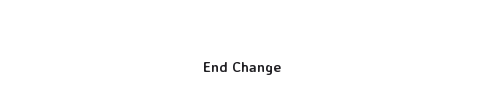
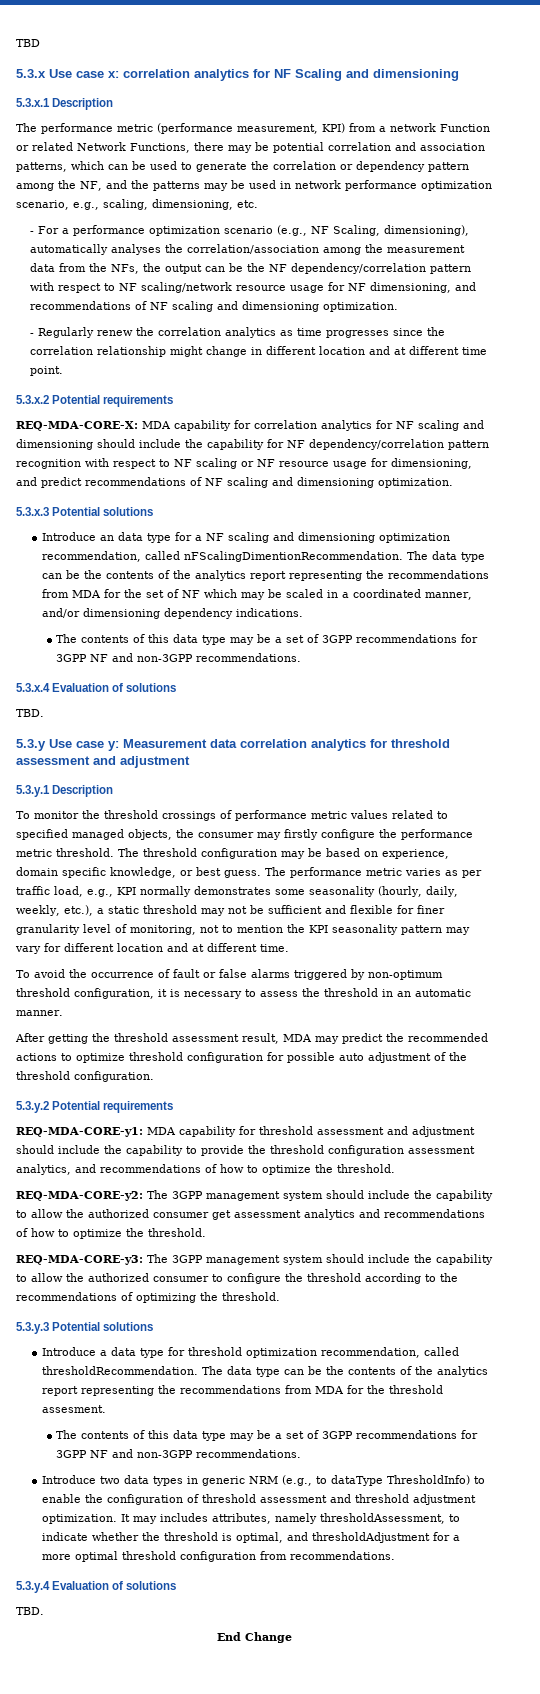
+ TBD
+ 5.3.x Use case x: correlation analytics for NF Scaling and dimensioning
+ 5.3.x.1 Description
+ The performance metric (performance measurement, KPI) from a network Function or related Network Functions, there may be potential correlation and association patterns, which can be used to generate the correlation or dependency pattern among the NF, and the patterns may be used in network performance optimization scenario, e.g., scaling, dimensioning, etc.
+ - For a performance optimization scenario (e.g., NF Scaling, dimensioning), automatically analyses the correlation/association among the measurement data from the NFs, the output can be the NF dependency/correlation pattern with respect to NF scaling/network resource usage for NF dimensioning, and recommendations of NF scaling and dimensioning optimization.
+ - Regularly renew the correlation analytics as time progresses since the correlation relationship might change in different location and at different time point.
+ 5.3.x.2 Potential requirements
+ REQ-MDA-CORE-X: MDA capability for correlation analytics for NF scaling and dimensioning should include the capability for NF dependency/correlation pattern recognition with respect to NF scaling or NF resource usage for dimensioning, and predict recommendations of NF scaling and dimensioning optimization.
+ 5.3.x.3 Potential solutions
+ Introduce an data type for a NF scaling and dimensioning optimization recommendation, called nFScalingDimentionRecommendation. The data type can be the contents of the analytics report representing the recommendations from MDA for the set of NF which may be scaled in a coordinated manner, and/or dimensioning dependency indications.
+ The contents of this data type may be a set of 3GPP recommendations for 3GPP NF and non-3GPP recommendations.
+ 5.3.x.4 Evaluation of solutions
+ TBD.
+ 5.3.y Use case y: Measurement data correlation analytics for threshold assessment and adjustment
+ 5.3.y.1 Description
+ To monitor the threshold crossings of performance metric values related to specified managed objects, the consumer may firstly configure the performance metric threshold. The threshold configuration may be based on experience, domain specific knowledge, or best guess. The performance metric varies as per traffic load, e.g., KPI normally demonstrates some seasonality (hourly, daily, weekly, etc.), a static threshold may not be sufficient and flexible for finer granularity level of monitoring, not to mention the KPI seasonality pattern may vary for different location and at different time.
+ To avoid the occurrence of fault or false alarms triggered by non-optimum threshold configuration, it is necessary to assess the threshold in an automatic manner.
+ After getting the threshold assessment result, MDA may predict the recommended actions to optimize threshold configuration for possible auto adjustment of the threshold configuration.
+ 5.3.y.2 Potential requirements
+ REQ-MDA-CORE-y1: MDA capability for threshold assessment and adjustment should include the capability to provide the threshold configuration assessment analytics, and recommendations of how to optimize the threshold.
+ REQ-MDA-CORE-y2: The 3GPP management system should include the capability to allow the authorized consumer get assessment analytics and recommendations of how to optimize the threshold.
+ REQ-MDA-CORE-y3: The 3GPP management system should include the capability to allow the authorized consumer to configure the threshold according to the recommendations of optimizing the threshold.
+ 5.3.y.3 Potential solutions
+ Introduce a data type for threshold optimization recommendation, called thresholdRecommendation. The data type can be the contents of the analytics report representing the recommendations from MDA for the threshold assesment.
+ The contents of this data type may be a set of 3GPP recommendations for 3GPP NF and non-3GPP recommendations.
+ Introduce two data types in generic NRM (e.g., to dataType ThresholdInfo) to enable the configuration of threshold assessment and threshold adjustment optimization. It may includes attributes, namely thresholdAssessment, to indicate whether the threshold is optimal, and thresholdAdjustment for a more optimal threshold configuration from recommendations.
+ 5.3.y.4 Evaluation of solutions
+ TBD.

